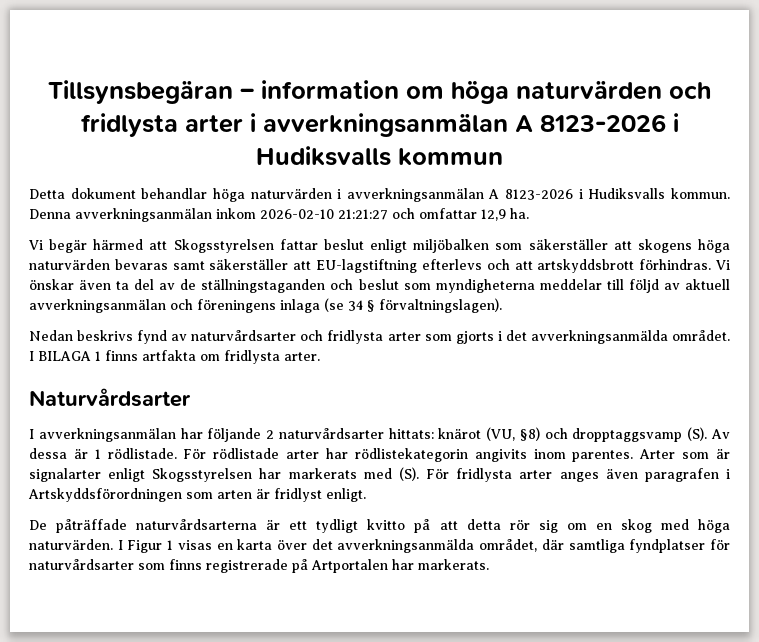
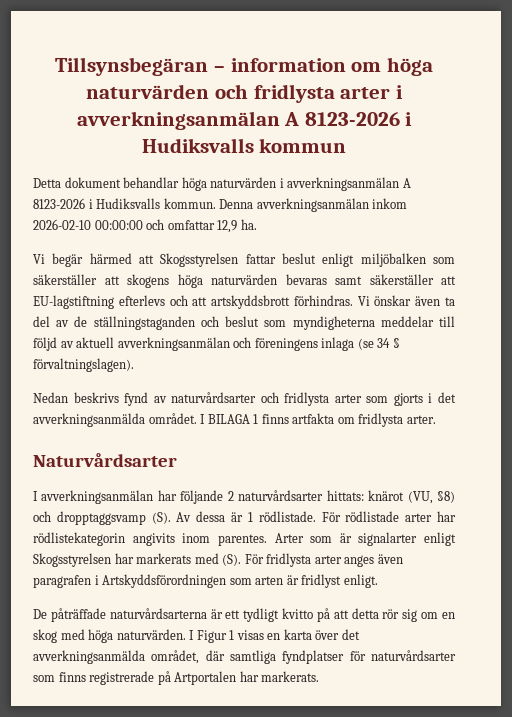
- Denna avverkningsanmälan inkom 2026-02-10 21:21:27 och omfattar 12,9 ha.
+ Denna avverkningsanmälan inkom 2026-02-10 00:00:00 och omfattar 12,9 ha.

